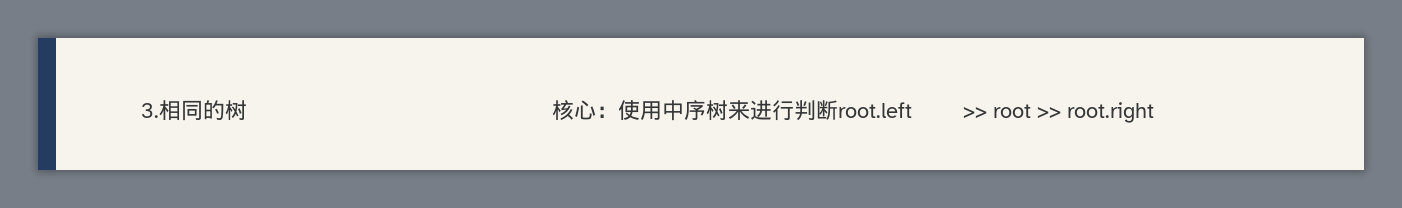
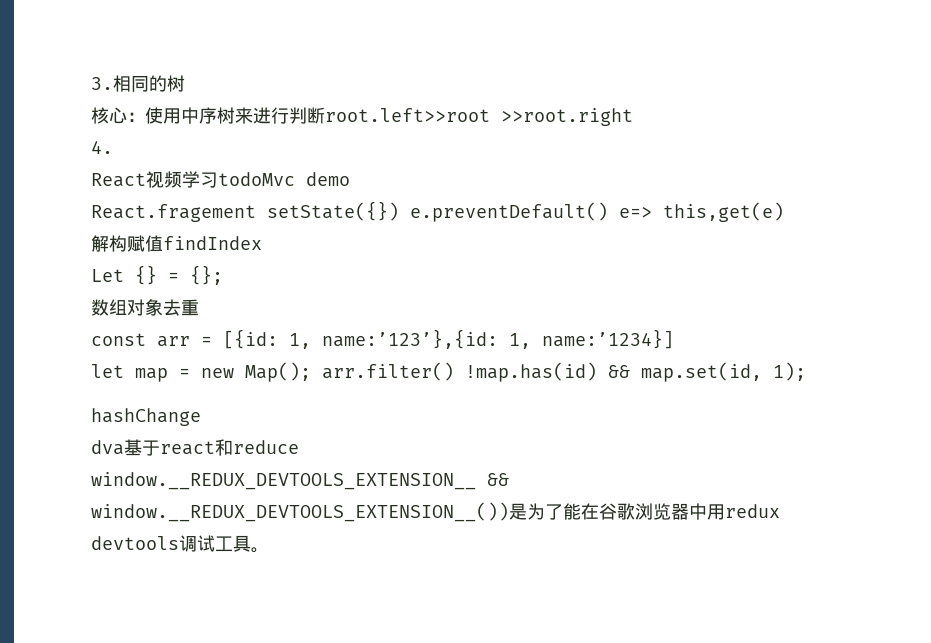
- 核心：使用中序树来进行判断root.left >> root >> root.right
+ 核心：使用中序树来进行判断root.left>>root >>root.right
+ 4.
+ React视频学习todoMvc demo
+ React.fragement setState({}) e.preventDefault() e=> this,get(e)
+ 解构赋值findIndex
+ Let {} = {};
+ 数组对象去重
+ const arr = [{id: 1, name:’123’},{id: 1, name:’1234}]
+ let map = new Map(); arr.filter() !map.has(id) && map.set(id, 1);
+ hashChange
+ dva基于react和reduce
+ window.__REDUX_DEVTOOLS_EXTENSION__ && window.__REDUX_DEVTOOLS_EXTENSION__())是为了能在谷歌浏览器中用redux devtools调试工具。

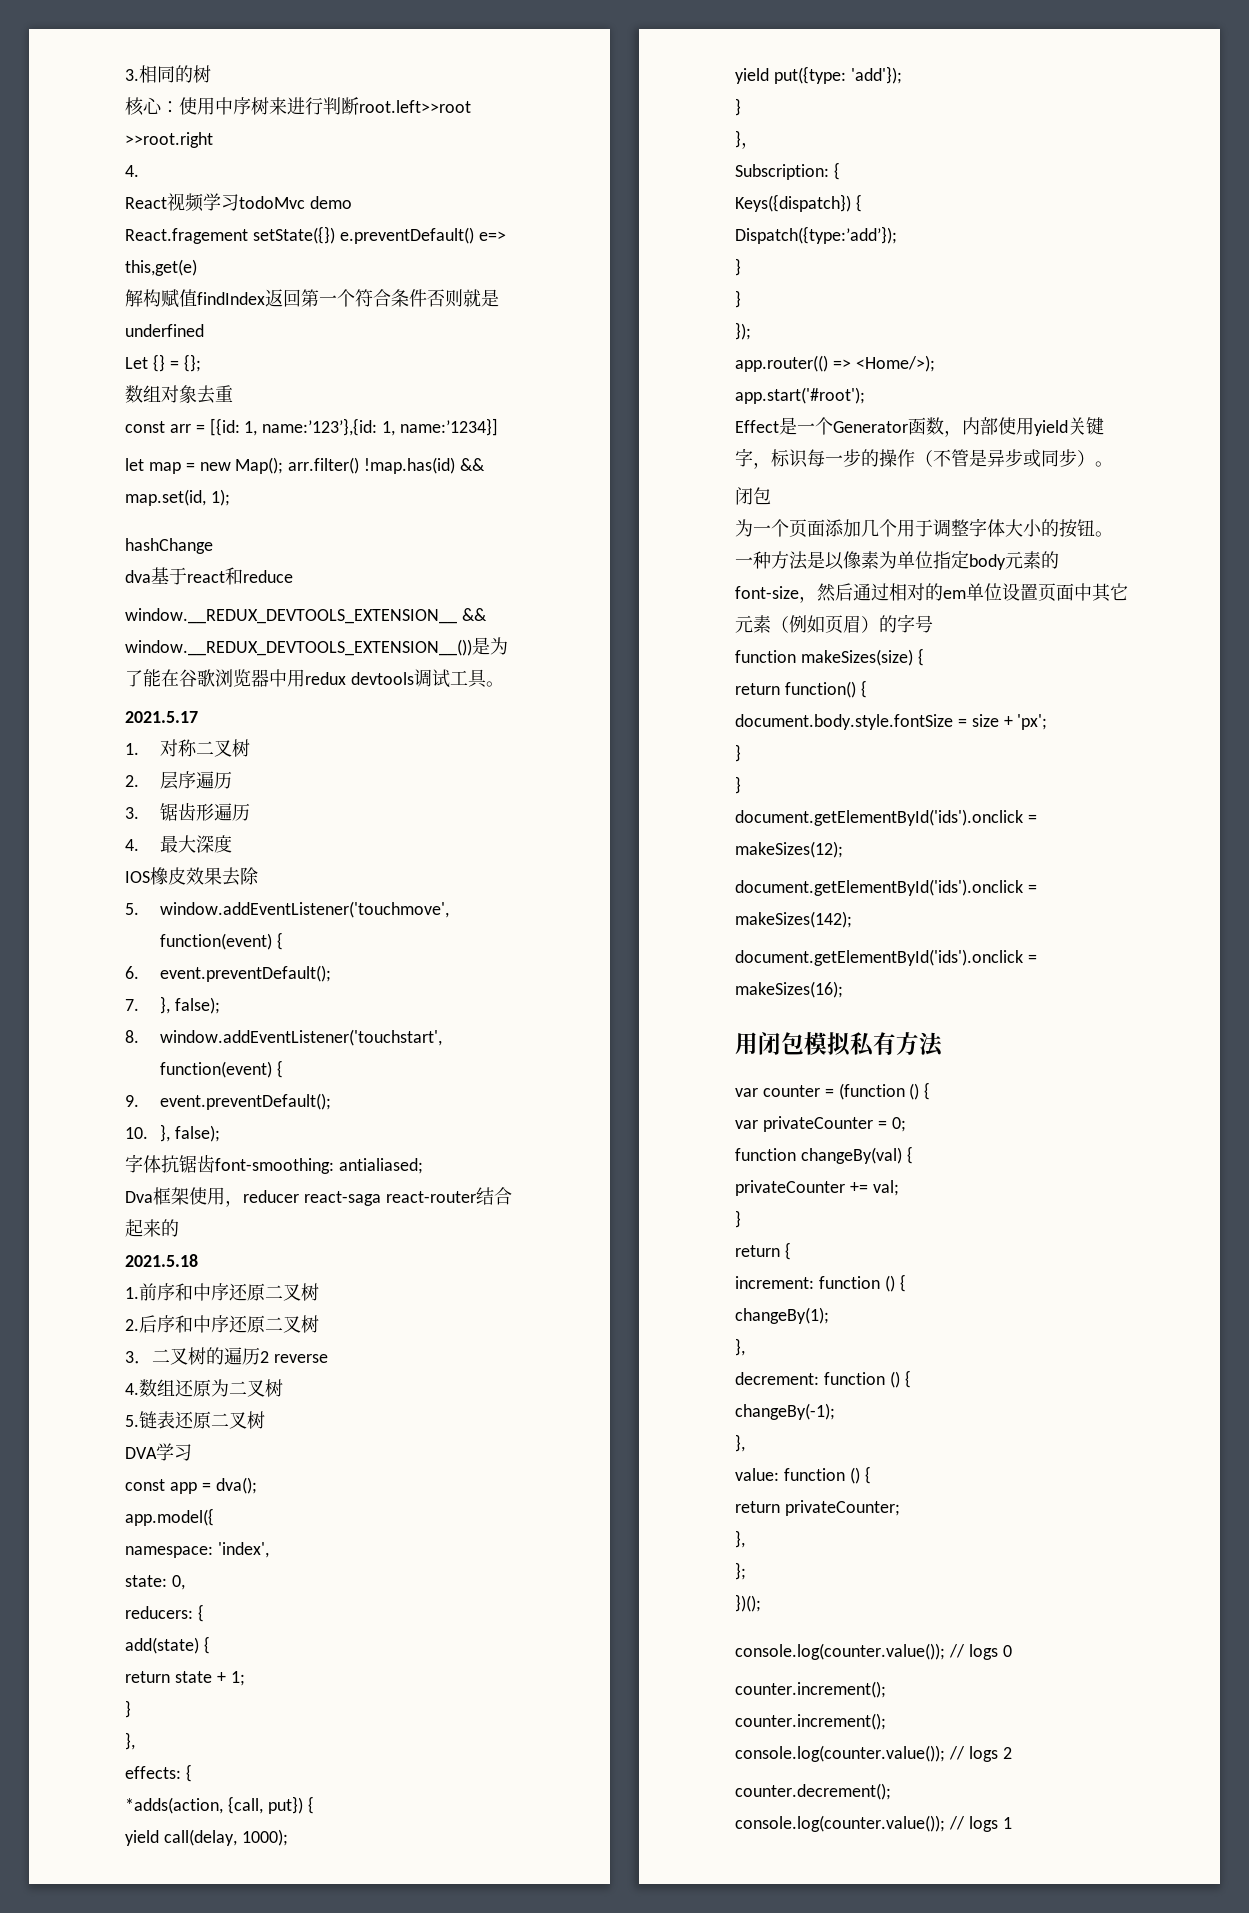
- 解构赋值findIndex
+ 解构赋值findIndex返回第一个符合条件否则就是underfined
+ 2021.5.17
+ 1.对称二叉树
+ 2.层序遍历
+ 3.锯齿形遍历
+ 4.最大深度
+ IOS橡皮效果去除
+ 5. window.addEventListener('touchmove', function(event) {
+ 6. event.preventDefault();
+ 7. }, false);
+ 8. window.addEventListener('touchstart', function(event) {
+ 9. event.preventDefault();
+ 10. }, false);
+ 字体抗锯齿font-smoothing: antialiased;
+ Dva框架使用，reducer react-saga react-router结合起来的
+ 2021.5.18
+ 1.前序和中序还原二叉树
+ 2.后序和中序还原二叉树
+ 3．二叉树的遍历2 reverse
+ 4.数组还原为二叉树
+ 5.链表还原二叉树
+ DVA学习
+ const app = dva();
+ app.model({
+ namespace: 'index',
+ state: 0,
+ reducers: {
+ add(state) {
+ return state + 1;
+ }
+ },
+ effects: {
+ *adds(action, {call, put}) {
+ yield call(delay, 1000);
+ yield put({type: 'add'});
+ }
+ }，
+ Subscription: {
+ Keys({dispatch}) {
+ Dispatch({type:’add’});
+ }
+ }
+ });
+ app.router(() => <Home/>);
+ app.start('#root');
+ Effect是一个Generator函数，内部使用yield关键字，标识每一步的操作（不管是异步或同步）。
+ 闭包
+ 为一个页面添加几个用于调整字体大小的按钮。一种方法是以像素为单位指定body元素的font-size，然后通过相对的em单位设置页面中其它元素（例如页眉）的字号
+ function makeSizes(size) {
+ return function() {
+ document.body.style.fontSize = size + 'px';
+ }
+ }
+ document.getElementById('ids').onclick = makeSizes(12);
+ document.getElementById('ids').onclick = makeSizes(142);
+ document.getElementById('ids').onclick = makeSizes(16);
+ 用闭包模拟私有方法
+ var counter = (function () {
+ var privateCounter = 0;
+ function changeBy(val) {
+ privateCounter += val;
+ }
+ return {
+ increment: function () {
+ changeBy(1);
+ },
+ decrement: function () {
+ changeBy(-1);
+ },
+ value: function () {
+ return privateCounter;
+ },
+ };
+ })();
+ console.log(counter.value()); // logs 0
+ counter.increment();
+ counter.increment();
+ console.log(counter.value()); // logs 2
+ counter.decrement();
+ console.log(counter.value()); // logs 1

